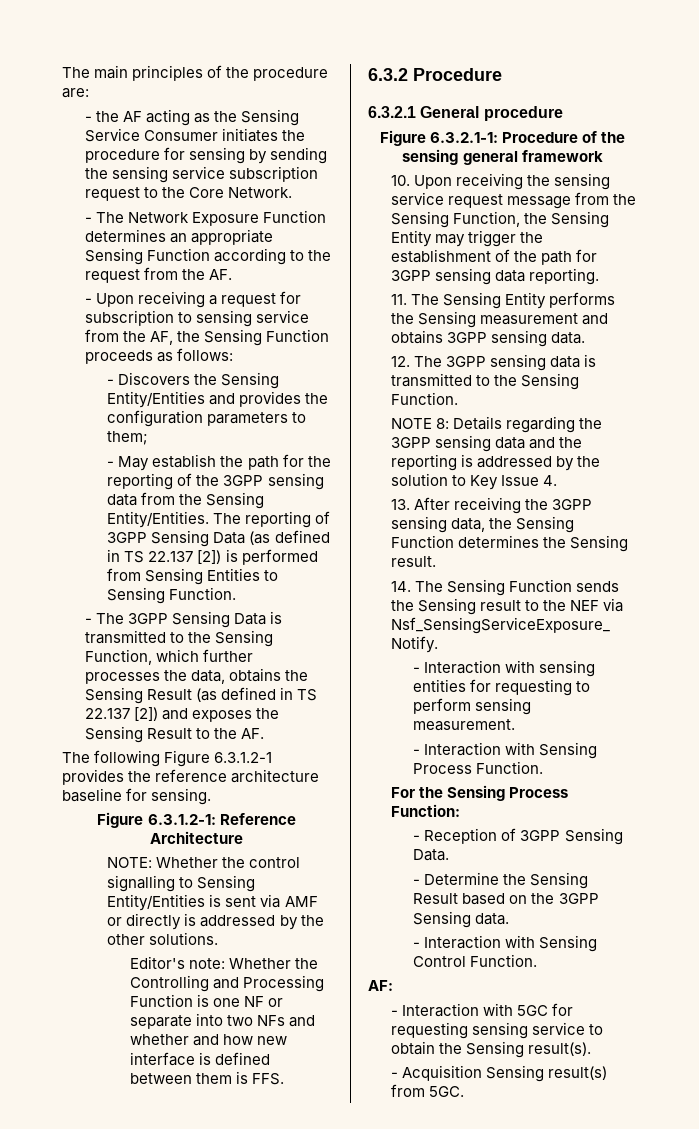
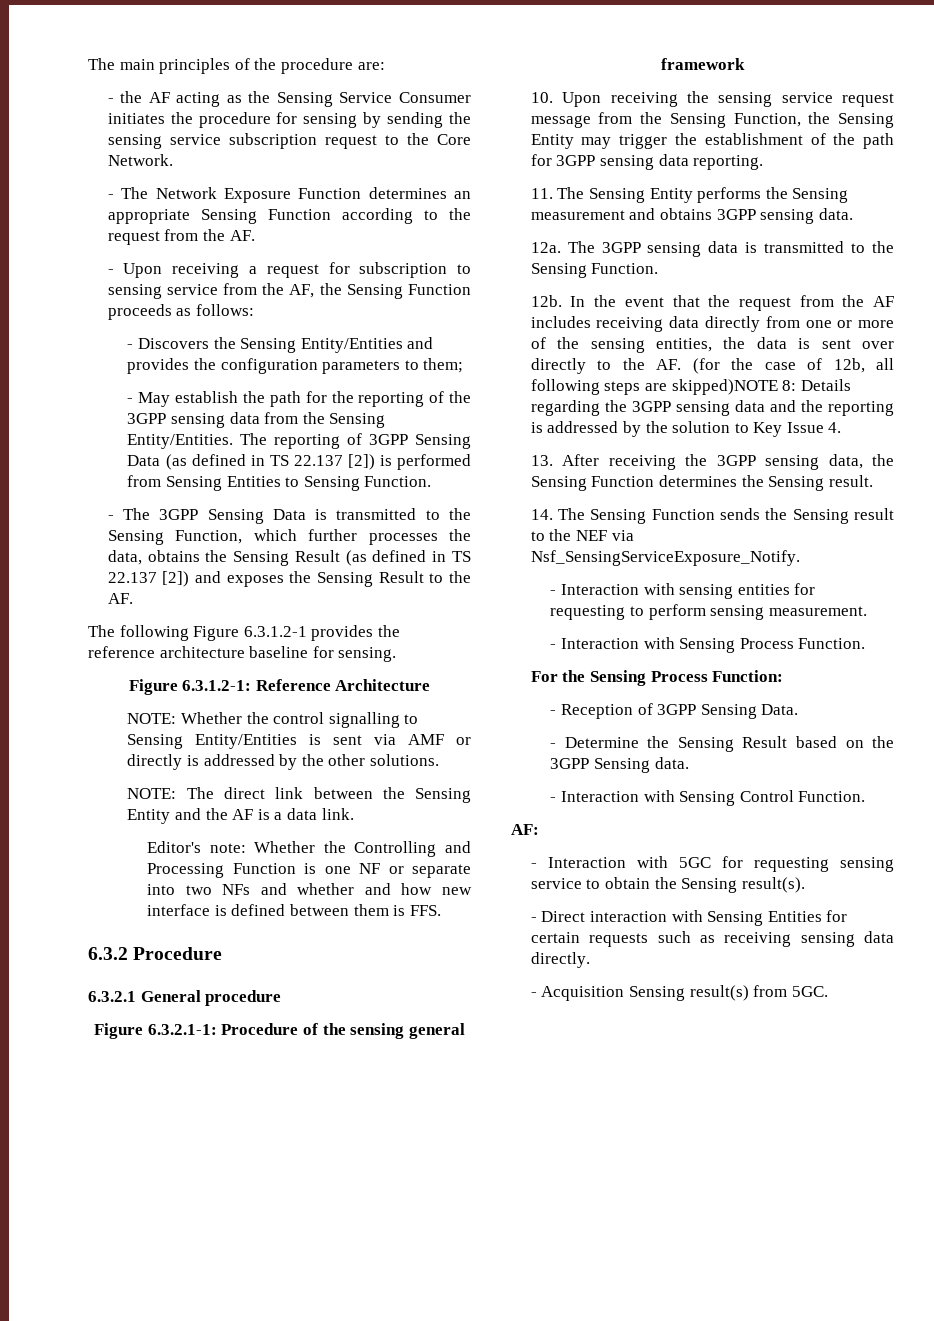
+ NOTE: The direct link between the Sensing Entity and the AF is a data link.
- 12. The 3GPP sensing data is transmitted to the Sensing Function.
+ 12a. The 3GPP sensing data is transmitted to the Sensing Function.
- NOTE 8: Details regarding the 3GPP sensing data and the reporting is addressed by the solution to Key Issue 4.
+ 12b. In the event that the request from the AF includes receiving data directly from one or more of the sensing entities, the data is sent over directly to the AF. (for the case of 12b, all following steps are skipped)NOTE 8: Details regarding the 3GPP sensing data and the reporting is addressed by the solution to Key Issue 4.
+ - Direct interaction with Sensing Entities for certain requests such as receiving sensing data directly.

